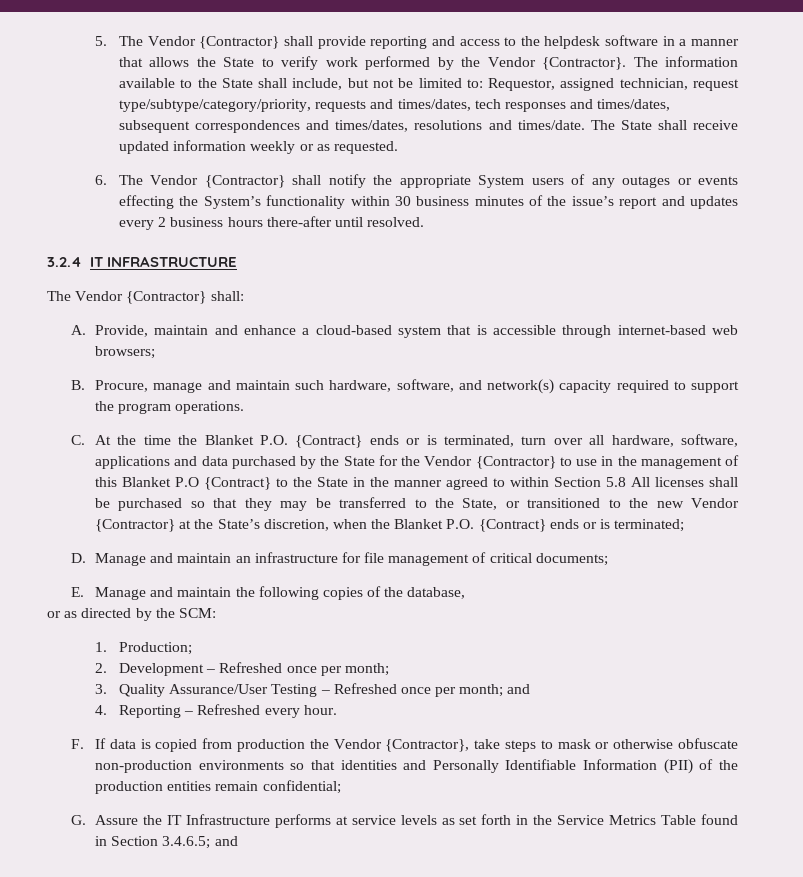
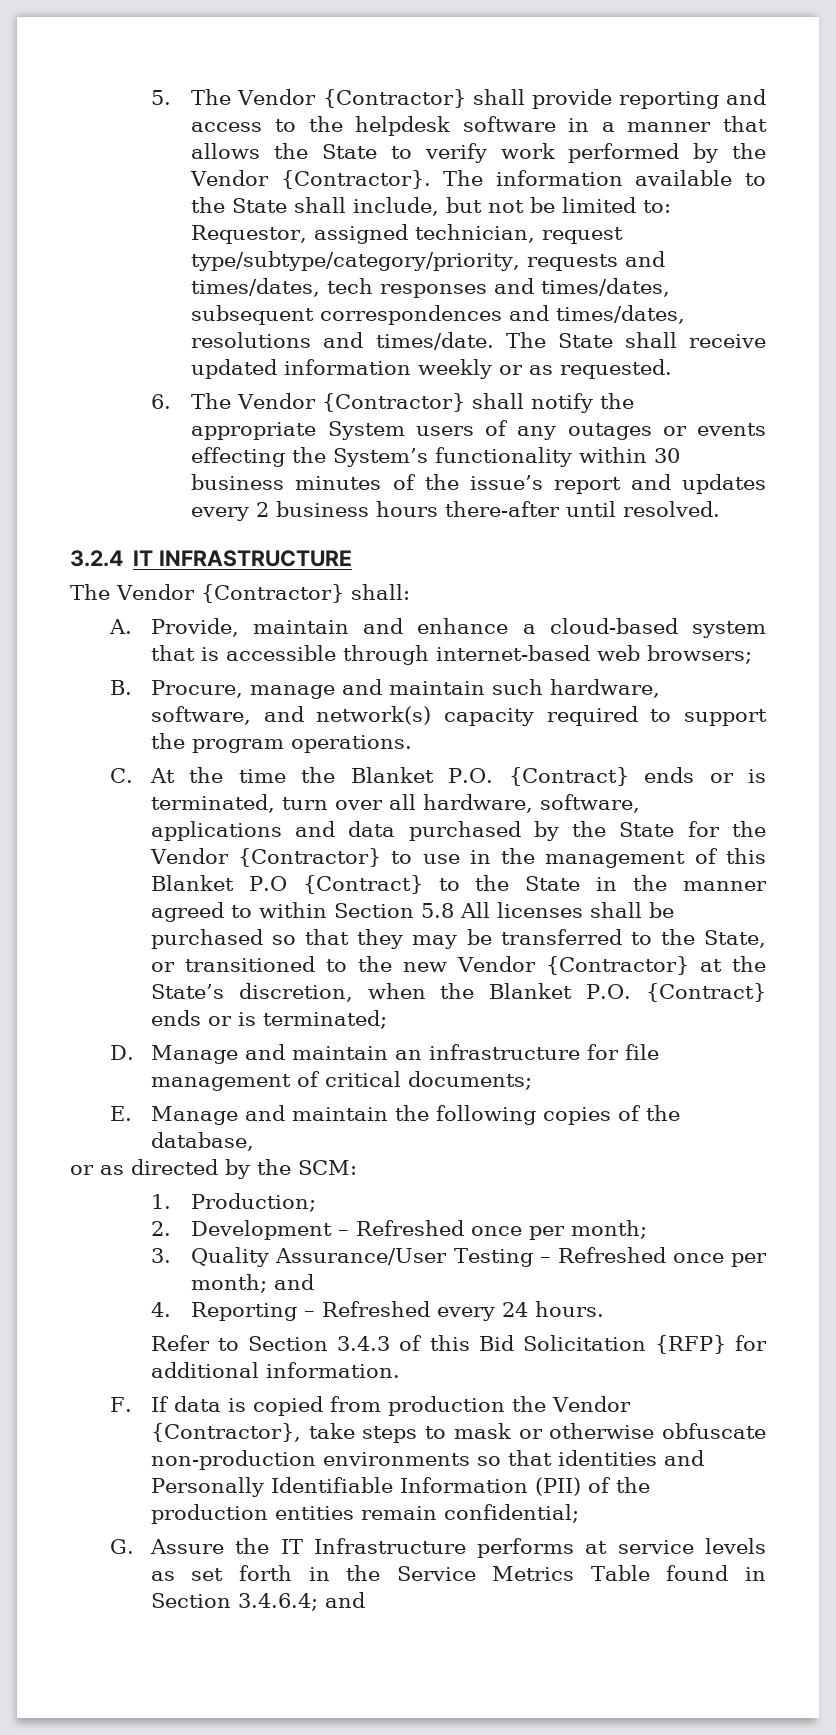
- 4. Reporting – Refreshed every hour.
+ 4. Reporting – Refreshed every 24 hours.
+ Refer to Section 3.4.3 of this Bid Solicitation {RFP} for additional information.
- G. Assure the IT Infrastructure performs at service levels as set forth in the Service Metrics Table found in Section 3.4.6.5; and
+ G. Assure the IT Infrastructure performs at service levels as set forth in the Service Metrics Table found in Section 3.4.6.4; and

